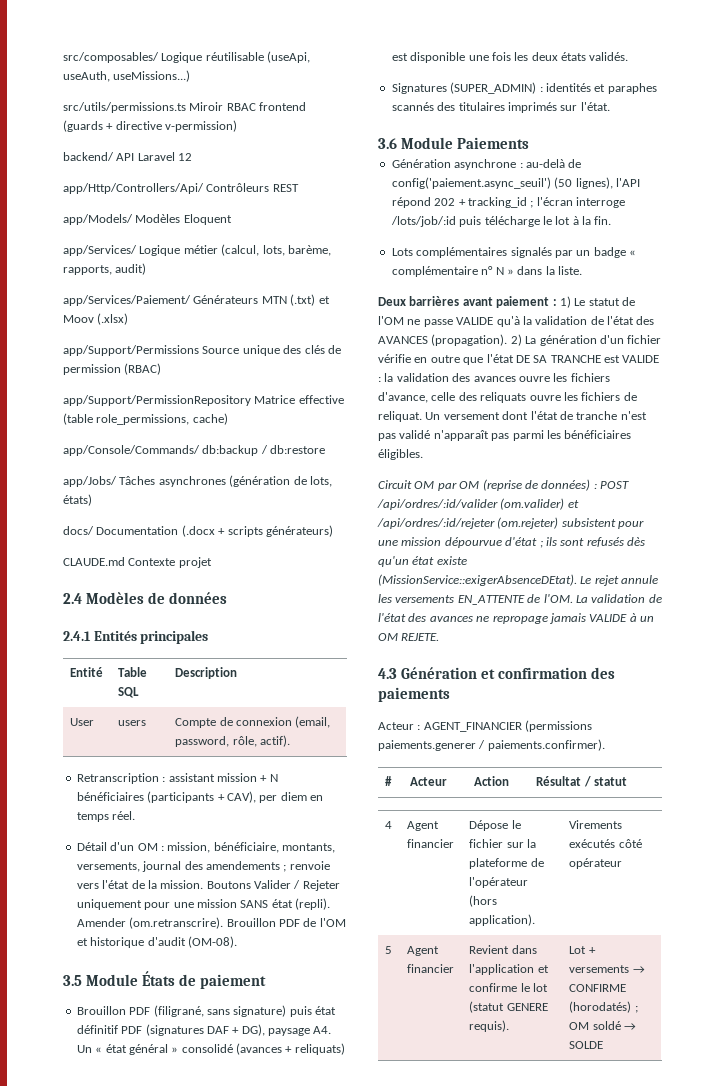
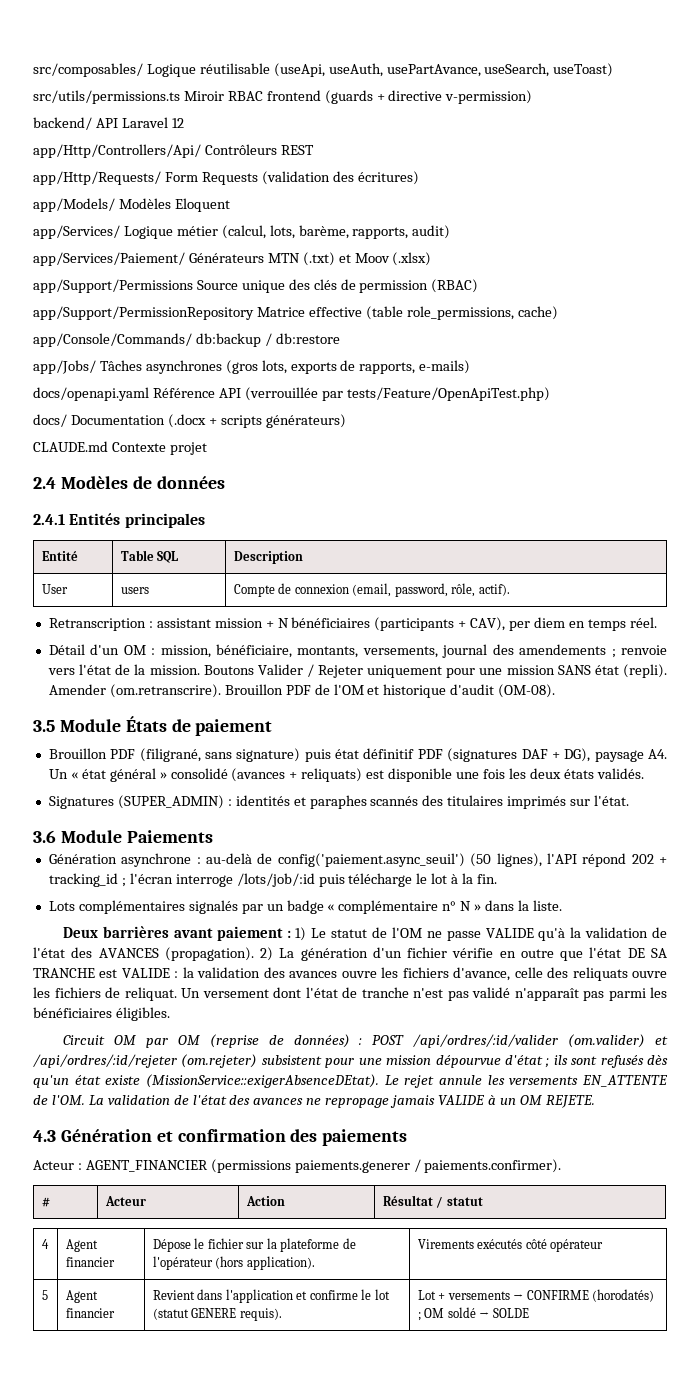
- src/composables/ Logique réutilisable (useApi, useAuth, useMissions...)
+ src/composables/ Logique réutilisable (useApi, useAuth, usePartAvance, useSearch, useToast)
+ app/Http/Requests/ Form Requests (validation des écritures)
- app/Jobs/ Tâches asynchrones (génération de lots, états)
+ app/Jobs/ Tâches asynchrones (gros lots, exports de rapports, e-mails)
+ docs/openapi.yaml Référence API (verrouillée par tests/Feature/OpenApiTest.php)

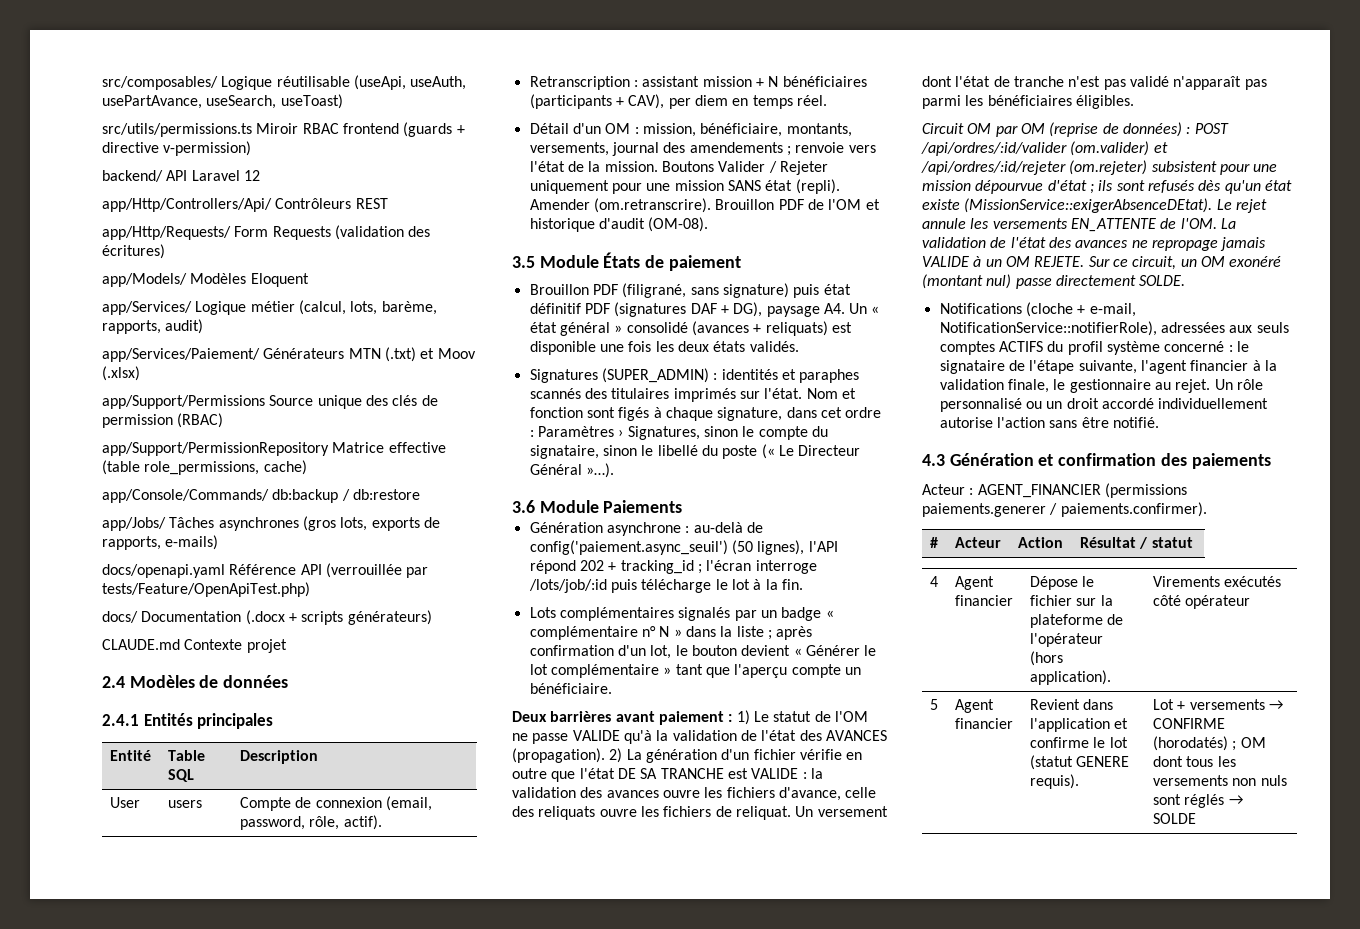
+ Nom et fonction sont figés à chaque signature, dans cet ordre : Paramètres › Signatures, sinon le compte du signataire, sinon le libellé du poste (« Le Directeur Général »…).
- Lots complémentaires signalés par un badge « complémentaire n° N » dans la liste.
+ Lots complémentaires signalés par un badge « complémentaire n° N » dans la liste ; après confirmation d'un lot, le bouton devient « Générer le lot complémentaire » tant que l'aperçu compte un bénéficiaire.
+ Sur ce circuit, un OM exonéré (montant nul) passe directement SOLDE.
+ Notifications (cloche + e-mail, NotificationService::notifierRole), adressées aux seuls comptes ACTIFS du profil système concerné : le signataire de l'étape suivante, l'agent financier à la validation finale, le gestionnaire au rejet. Un rôle personnalisé ou un droit accordé individuellement autorise l'action sans être notifié.
- 5 | Agent financier | Revient dans l'application et confirme le lot (statut GENERE requis). | Lot + versements → CONFIRME (horodatés) ; OM soldé → SOLDE
+ 5 | Agent financier | Revient dans l'application et confirme le lot (statut GENERE requis). | Lot + versements → CONFIRME (horodatés) ; OM dont tous les versements non nuls sont réglés → SOLDE

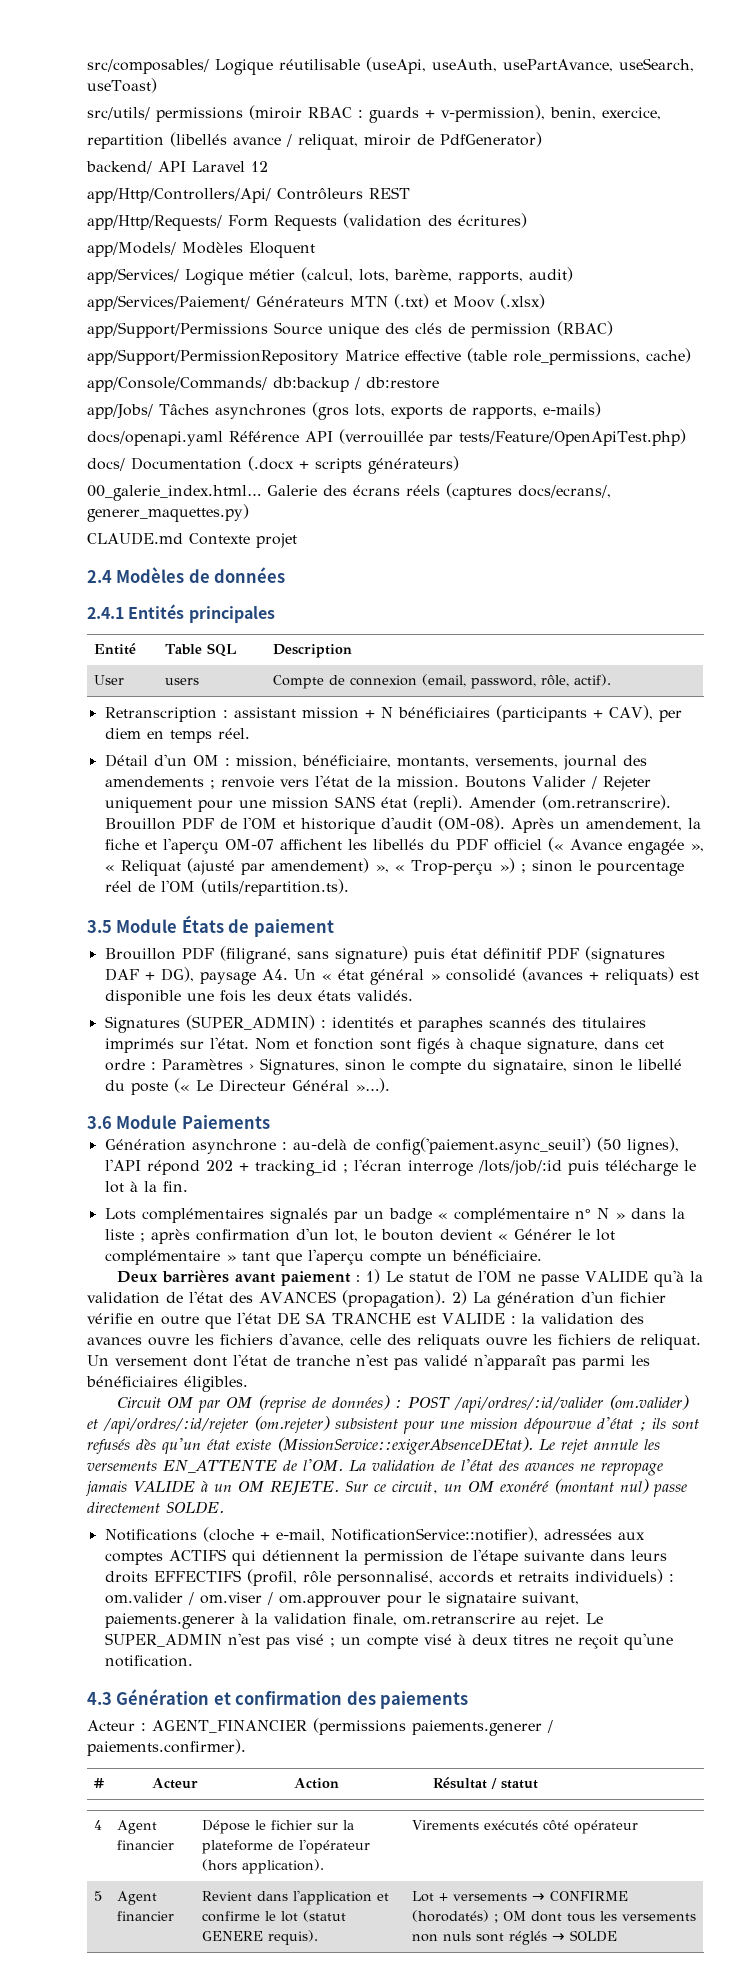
- src/utils/permissions.ts Miroir RBAC frontend (guards + directive v-permission)
+ src/utils/ permissions (miroir RBAC : guards + v-permission), benin, exercice,
+ repartition (libellés avance / reliquat, miroir de PdfGenerator)
+ 00_galerie_index.html… Galerie des écrans réels (captures docs/ecrans/, generer_maquettes.py)
+ Après un amendement, la fiche et l'aperçu OM-07 affichent les libellés du PDF officiel (« Avance engagée », « Reliquat (ajusté par amendement) », « Trop-perçu ») ; sinon le pourcentage réel de l'OM (utils/repartition.ts).
- Notifications (cloche + e-mail, NotificationService::notifierRole), adressées aux seuls comptes ACTIFS du profil système concerné : le signataire de l'étape suivante, l'agent financier à la validation finale, le gestionnaire au rejet. Un rôle personnalisé ou un droit accordé individuellement autorise l'action sans être notifié.
+ Notifications (cloche + e-mail, NotificationService::notifier), adressées aux comptes ACTIFS qui détiennent la permission de l'étape suivante dans leurs droits EFFECTIFS (profil, rôle personnalisé, accords et retraits individuels) : om.valider / om.viser / om.approuver pour le signataire suivant, paiements.generer à la validation finale, om.retranscrire au rejet. Le SUPER_ADMIN n'est pas visé ; un compte visé à deux titres ne reçoit qu'une notification.

